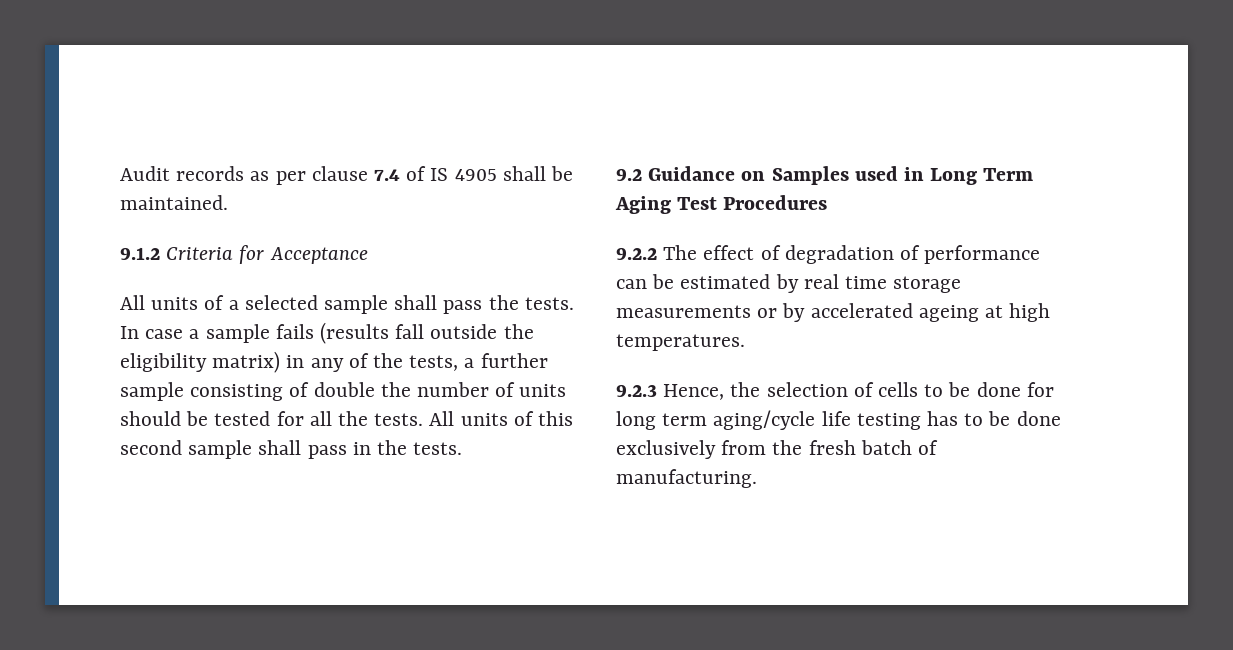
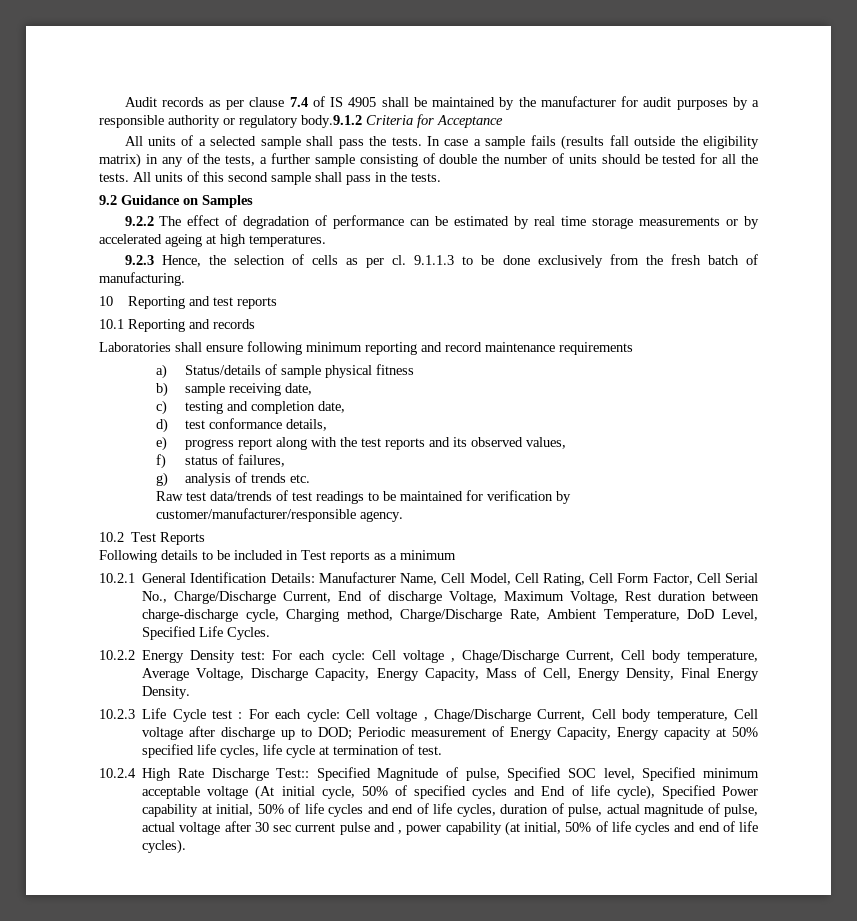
- Audit records as per clause 7.4 of IS 4905 shall be maintained.
- 9.1.2 Criteria for Acceptance
+ Audit records as per clause 7.4 of IS 4905 shall be maintained by the manufacturer for audit purposes by a responsible authority or regulatory body.9.1.2 Criteria for Acceptance
- 9.2 Guidance on Samples used in Long Term Aging Test Procedures
+ 9.2 Guidance on Samples
- 9.2.3 Hence, the selection of cells to be done for long term aging/cycle life testing has to be done exclusively from the fresh batch of manufacturing.
+ 9.2.3 Hence, the selection of cells as per cl. 9.1.1.3 to be done exclusively from the fresh batch of manufacturing.
+ 10 Reporting and test reports
+ 10.1 Reporting and records
+ Laboratories shall ensure following minimum reporting and record maintenance requirements
+ a) Status/details of sample physical fitness
+ b) sample receiving date,
+ c) testing and completion date,
+ d) test conformance details,
+ e) progress report along with the test reports and its observed values,
+ f) status of failures,
+ g) analysis of trends etc.
+ Raw test data/trends of test readings to be maintained for verification by customer/manufacturer/responsible agency.
+ 10.2 Test Reports
+ Following details to be included in Test reports as a minimum
+ 10.2.1 General Identification Details: Manufacturer Name, Cell Model, Cell Rating, Cell Form Factor, Cell Serial No., Charge/Discharge Current, End of discharge Voltage, Maximum Voltage, Rest duration between charge-discharge cycle, Charging method, Charge/Discharge Rate, Ambient Temperature, DoD Level, Specified Life Cycles.
+ 10.2.2 Energy Density test: For each cycle: Cell voltage , Chage/Discharge Current, Cell body temperature, Average Voltage, Discharge Capacity, Energy Capacity, Mass of Cell, Energy Density, Final Energy Density.
+ 10.2.3 Life Cycle test : For each cycle: Cell voltage , Chage/Discharge Current, Cell body temperature, Cell voltage after discharge up to DOD; Periodic measurement of Energy Capacity, Energy capacity at 50% specified life cycles, life cycle at termination of test.
+ 10.2.4 High Rate Discharge Test:: Specified Magnitude of pulse, Specified SOC level, Specified minimum acceptable voltage (At initial cycle, 50% of specified cycles and End of life cycle), Specified Power capability at initial, 50% of life cycles and end of life cycles, duration of pulse, actual magnitude of pulse, actual voltage after 30 sec current pulse and , power capability (at initial, 50% of life cycles and end of life cycles).

